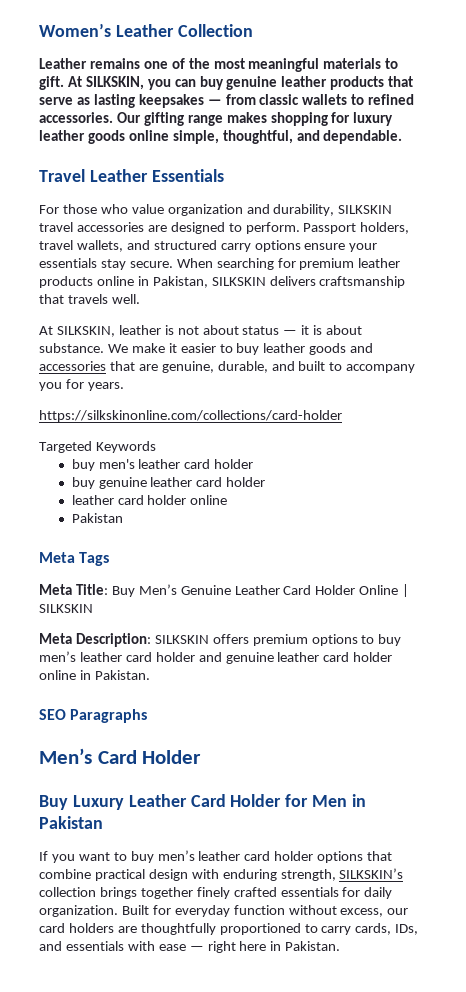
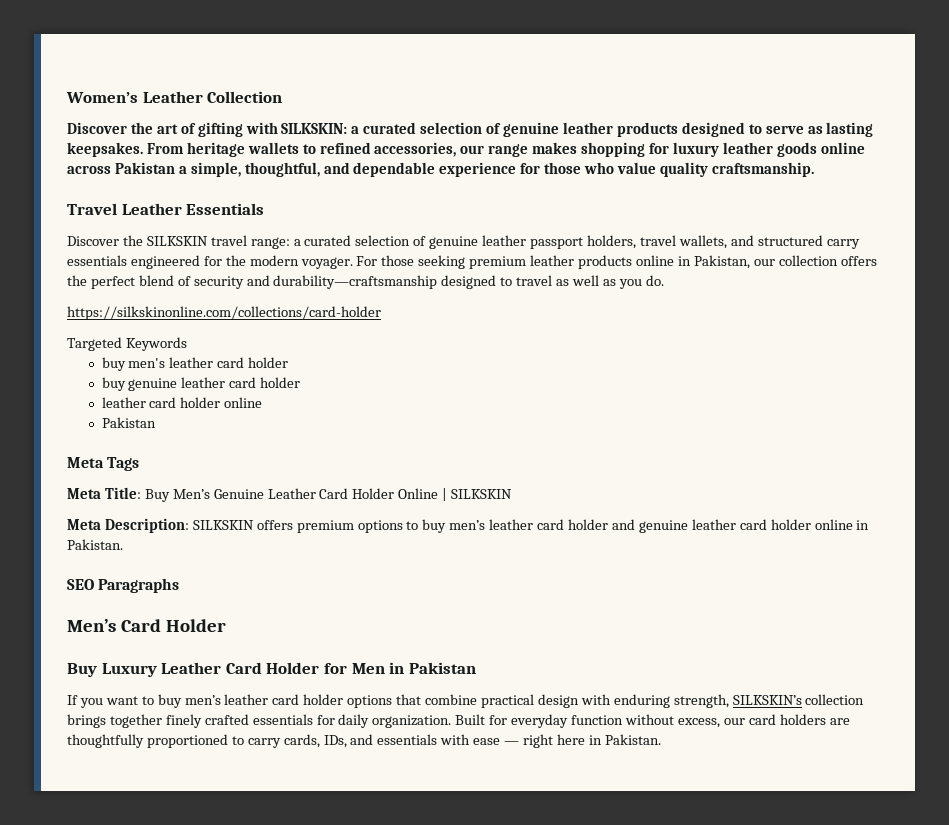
- Leather remains one of the most meaningful materials to gift. At SILKSKIN, you can buy genuine leather products that serve as lasting keepsakes — from classic wallets to refined accessories. Our gifting range makes shopping for luxury leather goods online simple, thoughtful, and dependable.
+ Discover the art of gifting with SILKSKIN: a curated selection of genuine leather products designed to serve as lasting keepsakes. From heritage wallets to refined accessories, our range makes shopping for luxury leather goods online across Pakistan a simple, thoughtful, and dependable experience for those who value quality craftsmanship.
  Travel Leather Essentials
- For those who value organization and durability, SILKSKIN travel accessories are designed to perform. Passport holders, travel wallets, and structured carry options ensure your essentials stay secure. When searching for premium leather products online in Pakistan, SILKSKIN delivers craftsmanship that travels well.
- At SILKSKIN, leather is not about status — it is about substance. We make it easier to buy leather goods and accessories that are genuine, durable, and built to accompany you for years.
+ Discover the SILKSKIN travel range: a curated selection of genuine leather passport holders, travel wallets, and structured carry essentials engineered for the modern voyager. For those seeking premium leather products online in Pakistan, our collection offers the perfect blend of security and durability—craftsmanship designed to travel as well as you do.

